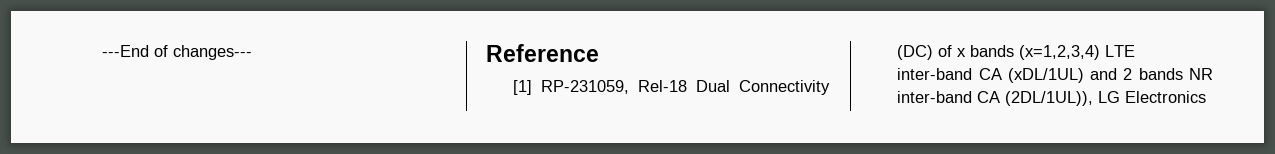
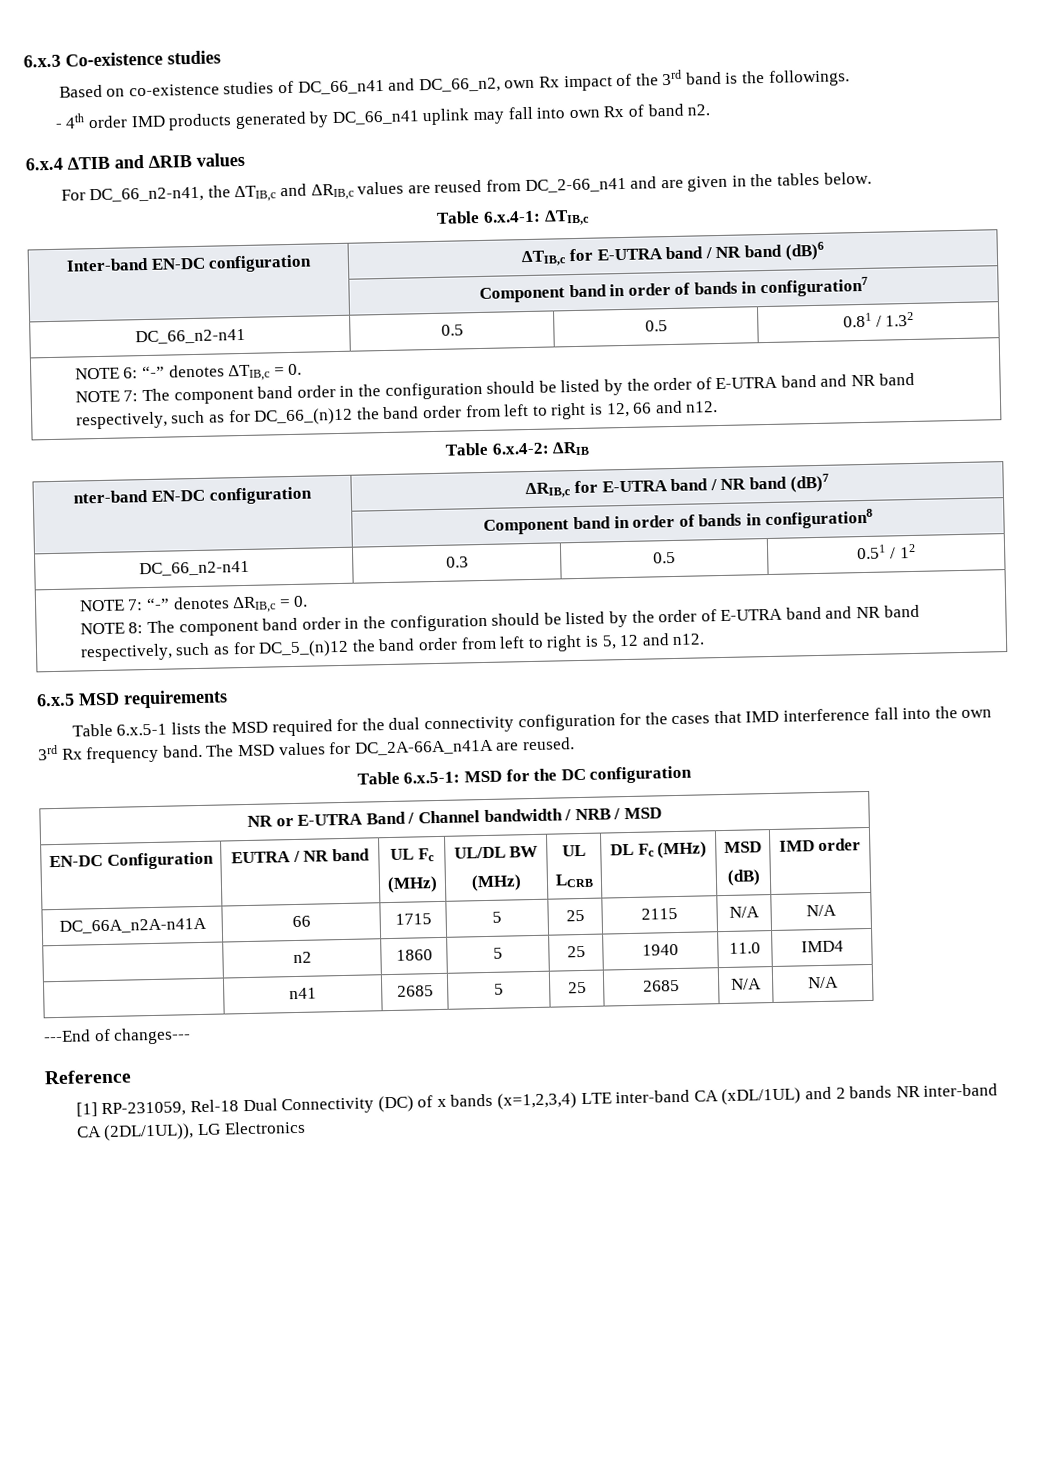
+ 6.x.3 Co-existence studies
+ Based on co-existence studies of DC_66_n41 and DC_66_n2, own Rx impact of the 3rd band is the followings.
+ - 4th order IMD products generated by DC_66_n41 uplink may fall into own Rx of band n2.
+ 6.x.4 ∆TIB and ∆RIB values
+ For DC_66_n2-n41, the ΔTIB,c and ΔRIB,c values are reused from DC_2-66_n41 and are given in the tables below.
+ Table 6.x.4-1: ΔTIB,c
+ Inter-band EN-DC configuration | ΔTIB,c for E-UTRA band / NR band (dB)6
+ | Component band in order of bands in configuration7
+ DC_66_n2-n41 | 0.5 | 0.5 | 0.81 / 1.32
+ NOTE 6: “-” denotes ΔTIB,c = 0.
+ NOTE 7: The component band order in the configuration should be listed by the order of E-UTRA band and NR band respectively, such as for DC_66_(n)12 the band order from left to right is 12, 66 and n12.
+ Table 6.x.4-2: ΔRIB
+ nter-band EN-DC configuration | ΔRIB,c for E-UTRA band / NR band (dB)7
+ | Component band in order of bands in configuration8
+ DC_66_n2-n41 | 0.3 | 0.5 | 0.51 / 12
+ NOTE 7: “-” denotes ΔRIB,c = 0.
+ NOTE 8: The component band order in the configuration should be listed by the order of E-UTRA band and NR band respectively, such as for DC_5_(n)12 the band order from left to right is 5, 12 and n12.
+ 6.x.5 MSD requirements
+ Table 6.x.5-1 lists the MSD required for the dual connectivity configuration for the cases that IMD interference fall into the own 3rd Rx frequency band. The MSD values for DC_2A-66A_n41A are reused.
+ Table 6.x.5-1: MSD for the DC configuration
+ NR or E-UTRA Band / Channel bandwidth / NRB / MSD
+ EN-DC Configuration | EUTRA / NR band | UL Fc
+ (MHz) | UL/DL BW
+ (MHz) | UL
+ LCRB | DL Fc (MHz) | MSD
+ (dB) | IMD order
+ DC_66A_n2A-n41A | 66 | 1715 | 5 | 25 | 2115 | N/A | N/A
+ | n2 | 1860 | 5 | 25 | 1940 | 11.0 | IMD4
+ | n41 | 2685 | 5 | 25 | 2685 | N/A | N/A

